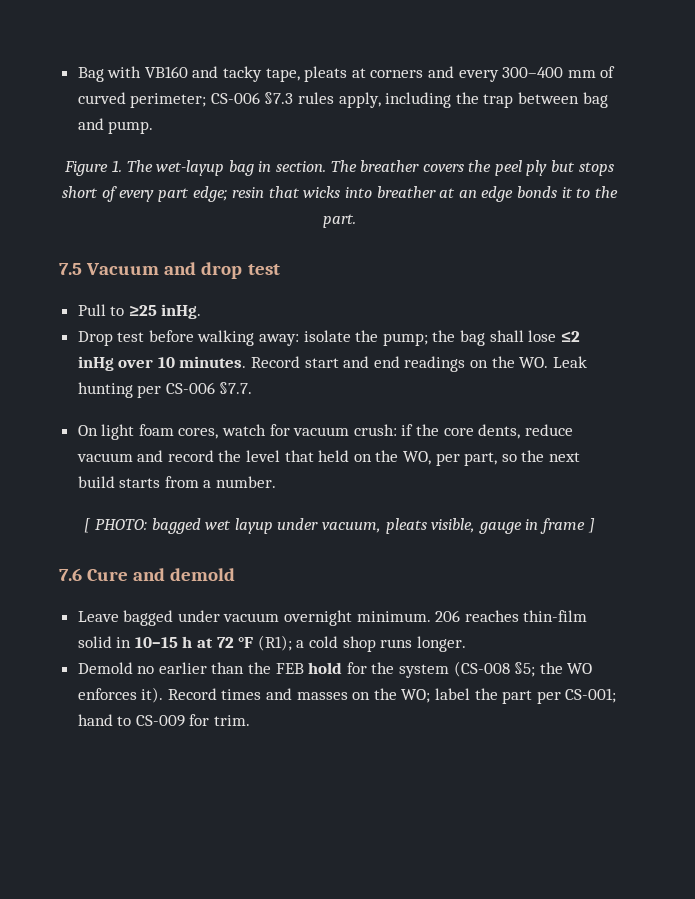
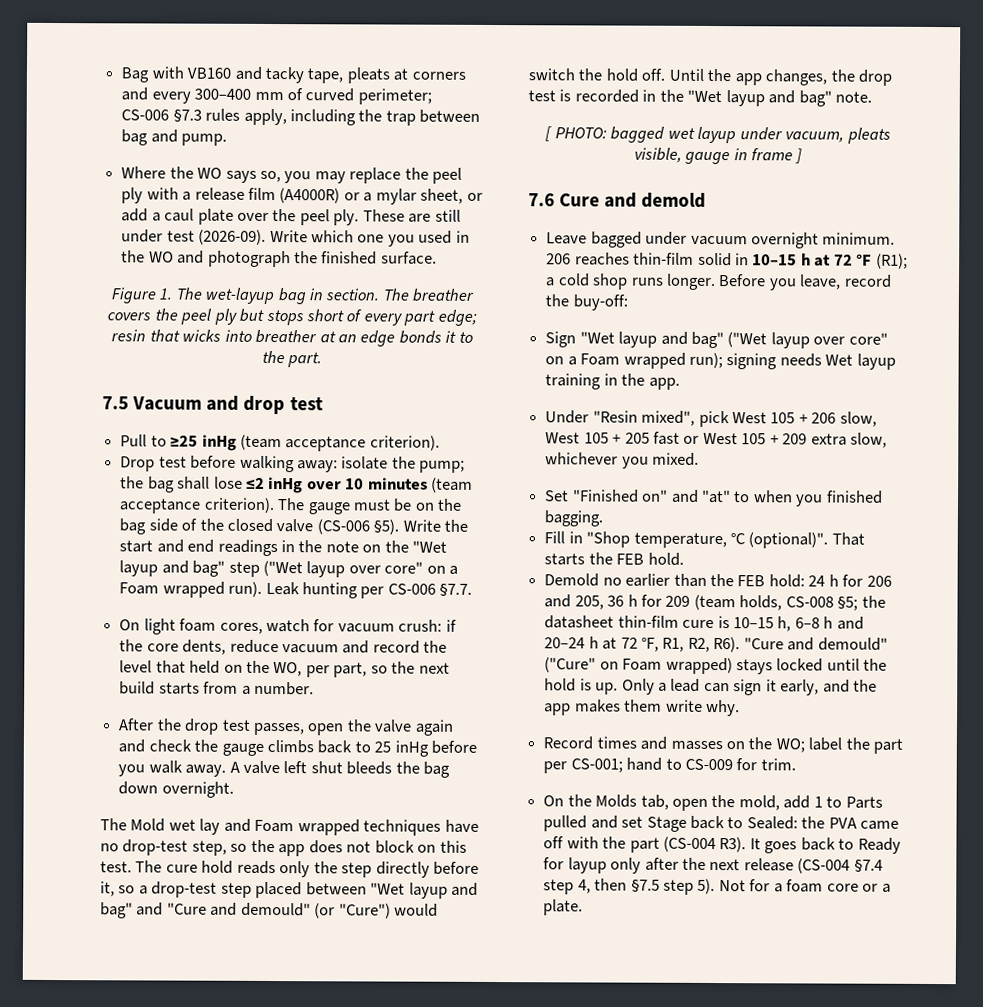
+ Where the WO says so, you may replace the peel ply with a release film (A4000R) or a mylar sheet, or add a caul plate over the peel ply. These are still under test (2026-09). Write which one you used in the WO and photograph the finished surface.
- Pull to ≥25 inHg.
+ Pull to ≥25 inHg (team acceptance criterion).
- Drop test before walking away: isolate the pump; the bag shall lose ≤2 inHg over 10 minutes. Record start and end readings on the WO. Leak hunting per CS-006 §7.7.
+ Drop test before walking away: isolate the pump; the bag shall lose ≤2 inHg over 10 minutes (team acceptance criterion). The gauge must be on the bag side of the closed valve (CS-006 §5). Write the start and end readings in the note on the "Wet layup and bag" step ("Wet layup over core" on a Foam wrapped run). Leak hunting per CS-006 §7.7.
+ After the drop test passes, open the valve again and check the gauge climbs back to 25 inHg before you walk away. A valve left shut bleeds the bag down overnight.
+ The Mold wet lay and Foam wrapped techniques have no drop-test step, so the app does not block on this test. The cure hold reads only the step directly before it, so a drop-test step placed between "Wet layup and bag" and "Cure and demould" (or "Cure") would switch the hold off. Until the app changes, the drop test is recorded in the "Wet layup and bag" note.
+ Before you leave, record the buy-off:
+ Sign "Wet layup and bag" ("Wet layup over core" on a Foam wrapped run); signing needs Wet layup training in the app.
+ Under "Resin mixed", pick West 105 + 206 slow, West 105 + 205 fast or West 105 + 209 extra slow, whichever you mixed.
+ Set "Finished on" and "at" to when you finished bagging.
+ Fill in "Shop temperature, °C (optional)". That starts the FEB hold.
- Demold no earlier than the FEB hold for the system (CS-008 §5; the WO enforces it). Record times and masses on the WO; label the part per CS-001; hand to CS-009 for trim.
+ Demold no earlier than the FEB hold: 24 h for 206 and 205, 36 h for 209 (team holds, CS-008 §5; the datasheet thin-film cure is 10–15 h, 6–8 h and 20–24 h at 72 °F, R1, R2, R6). "Cure and demould" ("Cure" on Foam wrapped) stays locked until the hold is up. Only a lead can sign it early, and the app makes them write why.
+ Record times and masses on the WO; label the part per CS-001; hand to CS-009 for trim.
+ On the Molds tab, open the mold, add 1 to Parts pulled and set Stage back to Sealed: the PVA came off with the part (CS-004 R3). It goes back to Ready for layup only after the next release (CS-004 §7.4 step 4, then §7.5 step 5). Not for a foam core or a plate.

